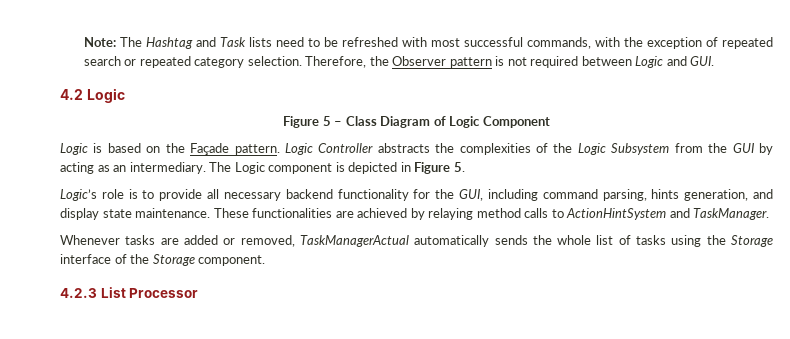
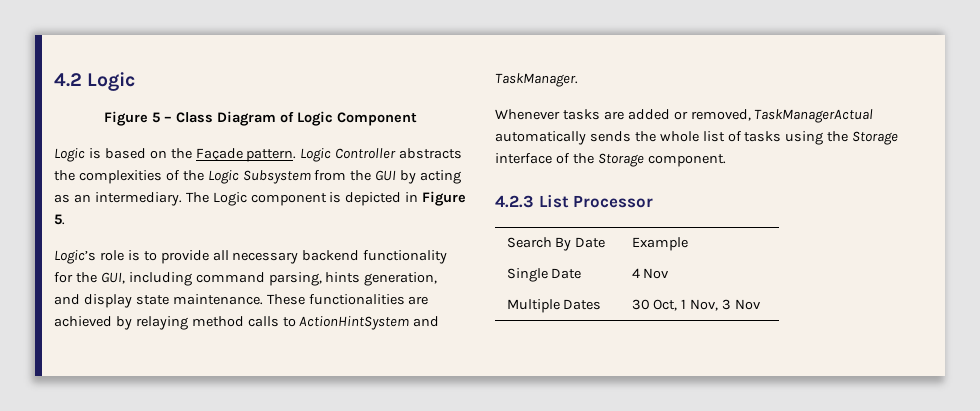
- Note: The Hashtag and Task lists need to be refreshed with most successful commands, with the exception of repeated search or repeated category selection. Therefore, the Observer pattern is not required between Logic and GUI.
+ Search By Date | Example
+ Single Date | 4 Nov
+ Multiple Dates | 30 Oct, 1 Nov, 3 Nov

